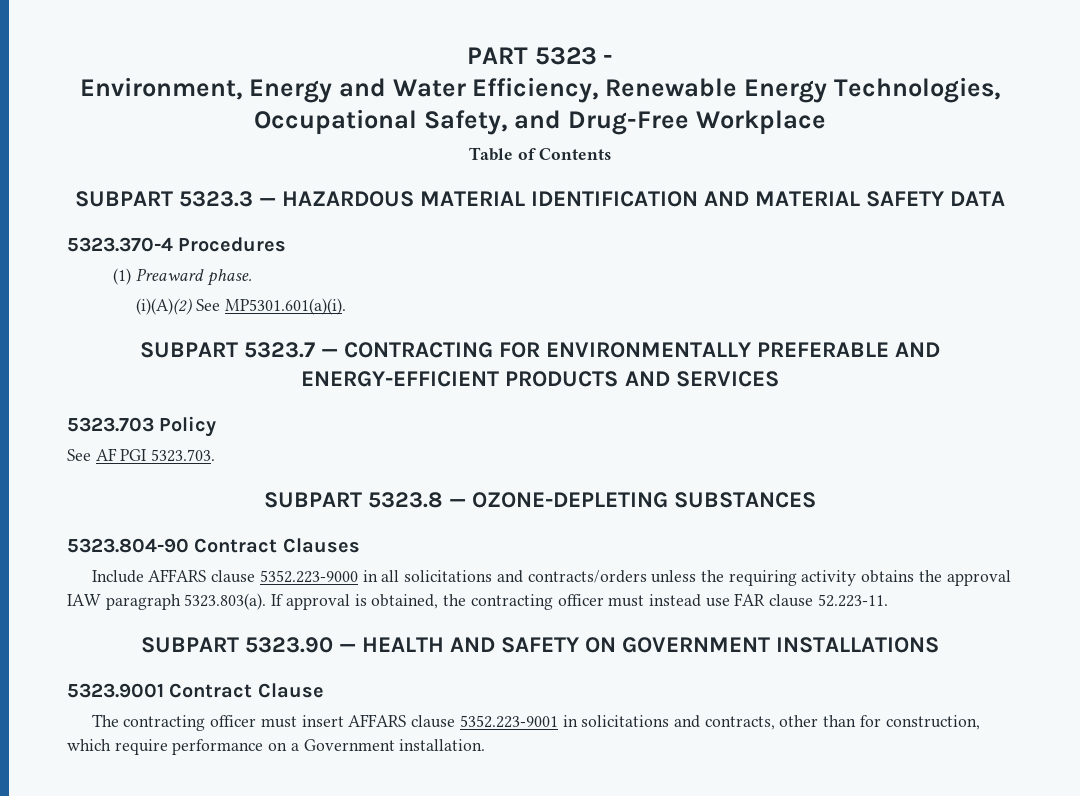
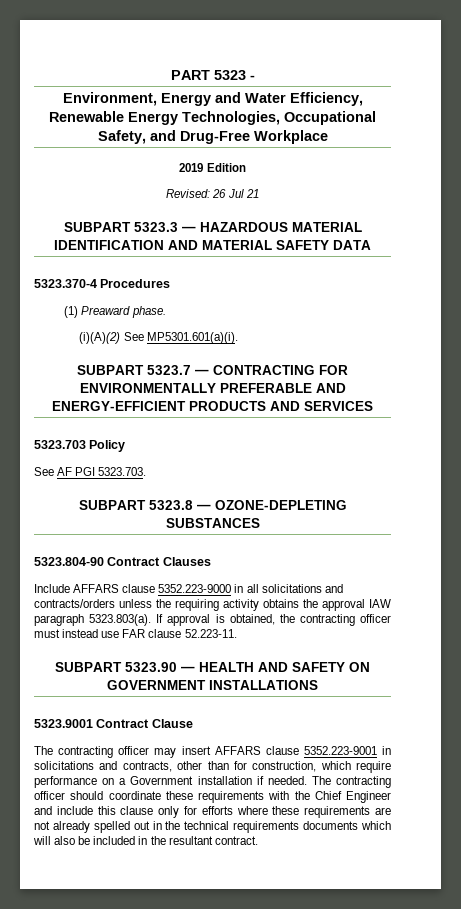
- Table of Contents
+ 2019 Edition
+ Revised: 26 Jul 21
- The contracting officer must insert AFFARS clause 5352.223-9001 in solicitations and contracts, other than for construction, which require performance on a Government installation.
+ The contracting officer may insert AFFARS clause 5352.223-9001 in solicitations and contracts, other than for construction, which require performance on a Government installation if needed. The contracting officer should coordinate these requirements with the Chief Engineer and include this clause only for efforts where these requirements are not already spelled out in the technical requirements documents which will also be included in the resultant contract.

